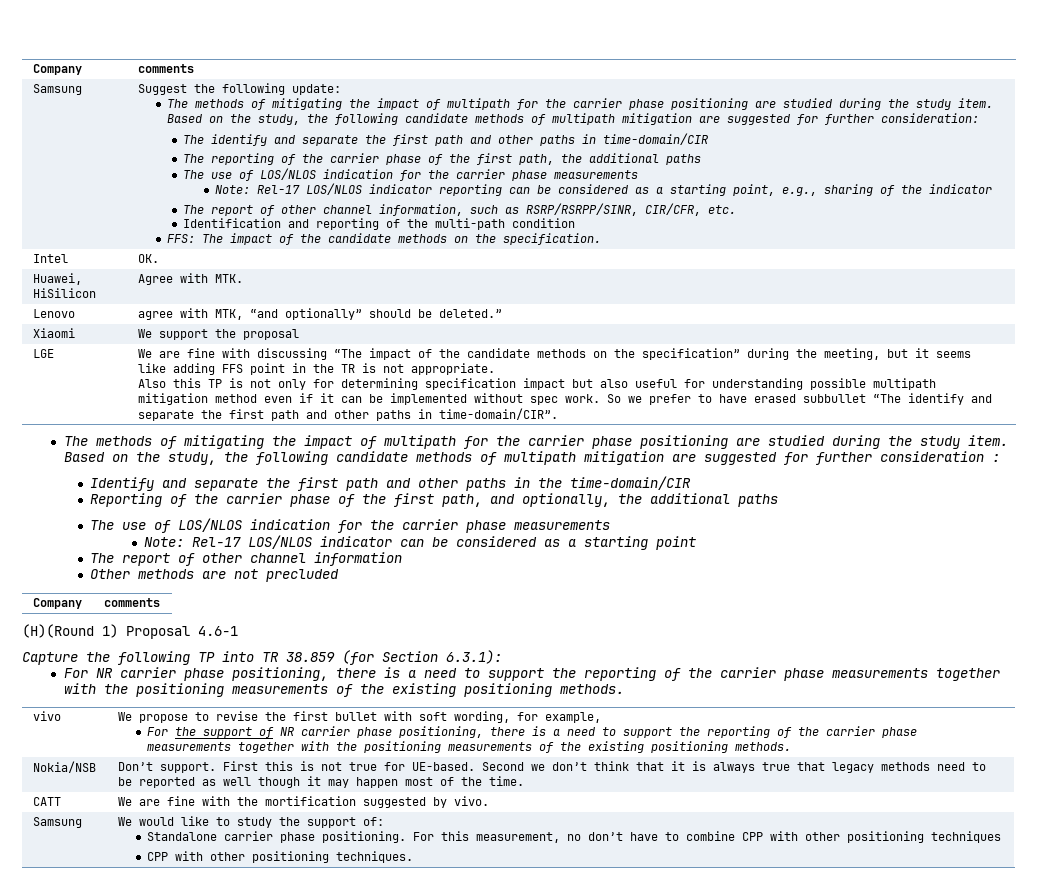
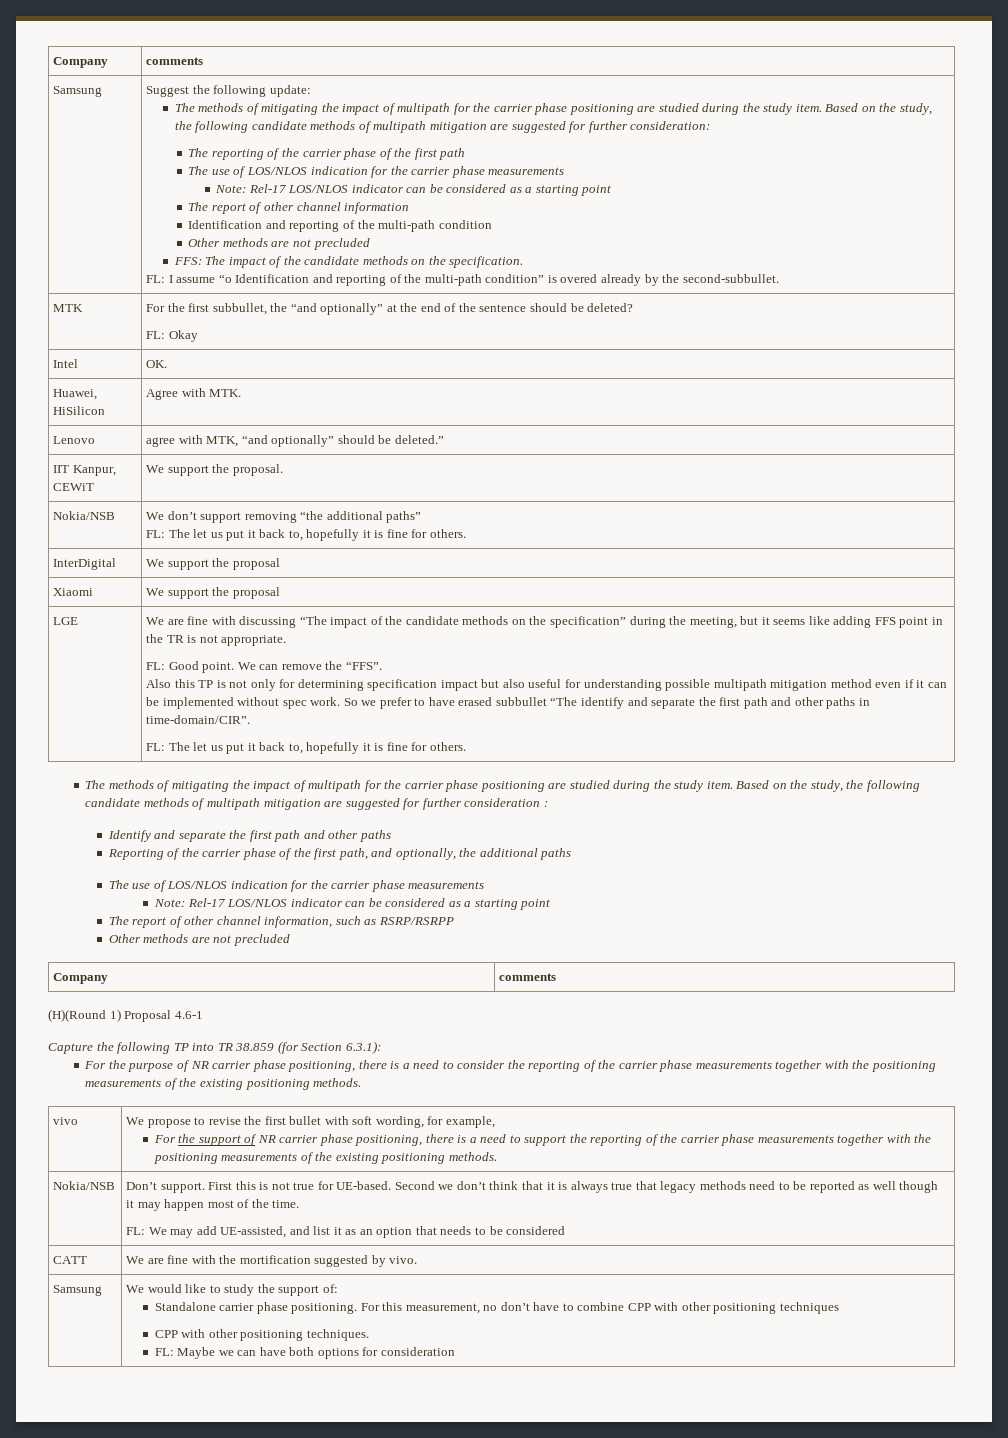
- The identify and separate the first path and other paths in time-domain/CIR
- The reporting of the carrier phase of the first path, the additional paths
+ The reporting of the carrier phase of the first path
  The use of LOS/NLOS indication for the carrier phase measurements
- Note: Rel-17 LOS/NLOS indicator reporting can be considered as a starting point, e.g., sharing of the indicator
- The report of other channel information, such as RSRP/RSRPP/SINR, CIR/CFR, etc.
+ Note: Rel-17 LOS/NLOS indicator can be considered as a starting point
+ The report of other channel information
  Identification and reporting of the multi-path condition
+ Other methods are not precluded
+ FL: I assume “o Identification and reporting of the multi-path condition” is overed already by the second-subbullet.
+ MTK | For the first subbullet, the “and optionally” at the end of the sentence should be deleted?
+ FL: Okay
+ IIT Kanpur, CEWiT | We support the proposal.
+ Nokia/NSB | We don’t support removing “the additional paths”
+ FL: The let us put it back to, hopefully it is fine for others.
+ InterDigital | We support the proposal
+ FL: Good point. We can remove the “FFS”.
  So we prefer to have erased subbullet “The identify and separate the first path and other paths in time-domain/CIR”.
+ FL: The let us put it back to, hopefully it is fine for others.
- Identify and separate the first path and other paths in the time-domain/CIR
+ Identify and separate the first path and other paths
- The report of other channel information
+ The report of other channel information, such as RSRP/RSRPP
- For NR carrier phase positioning, there is a need to support the reporting of the carrier phase measurements together with the positioning measurements of the existing positioning methods.
+ For the purpose of NR carrier phase positioning, there is a need to consider the reporting of the carrier phase measurements together with the positioning measurements of the existing positioning methods.
+ FL: We may add UE-assisted, and list it as an option that needs to be considered
  Samsung | We would like to study the support of:
  Standalone carrier phase positioning. For this measurement, no don’t have to combine CPP with other positioning techniques
  CPP with other positioning techniques.
+ FL: Maybe we can have both options for consideration

